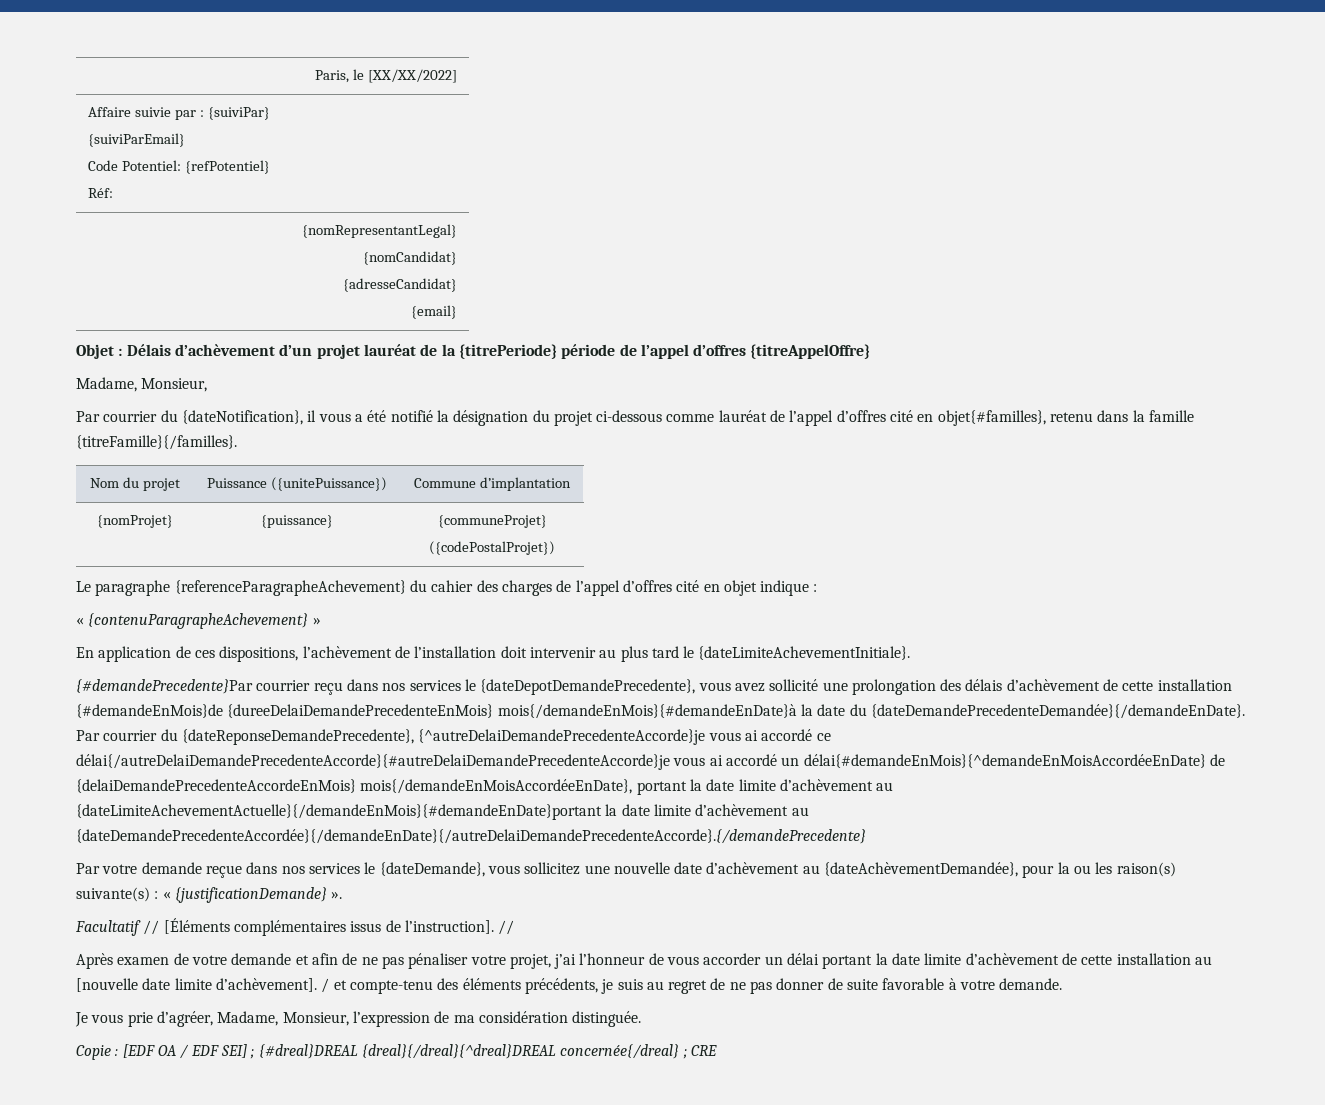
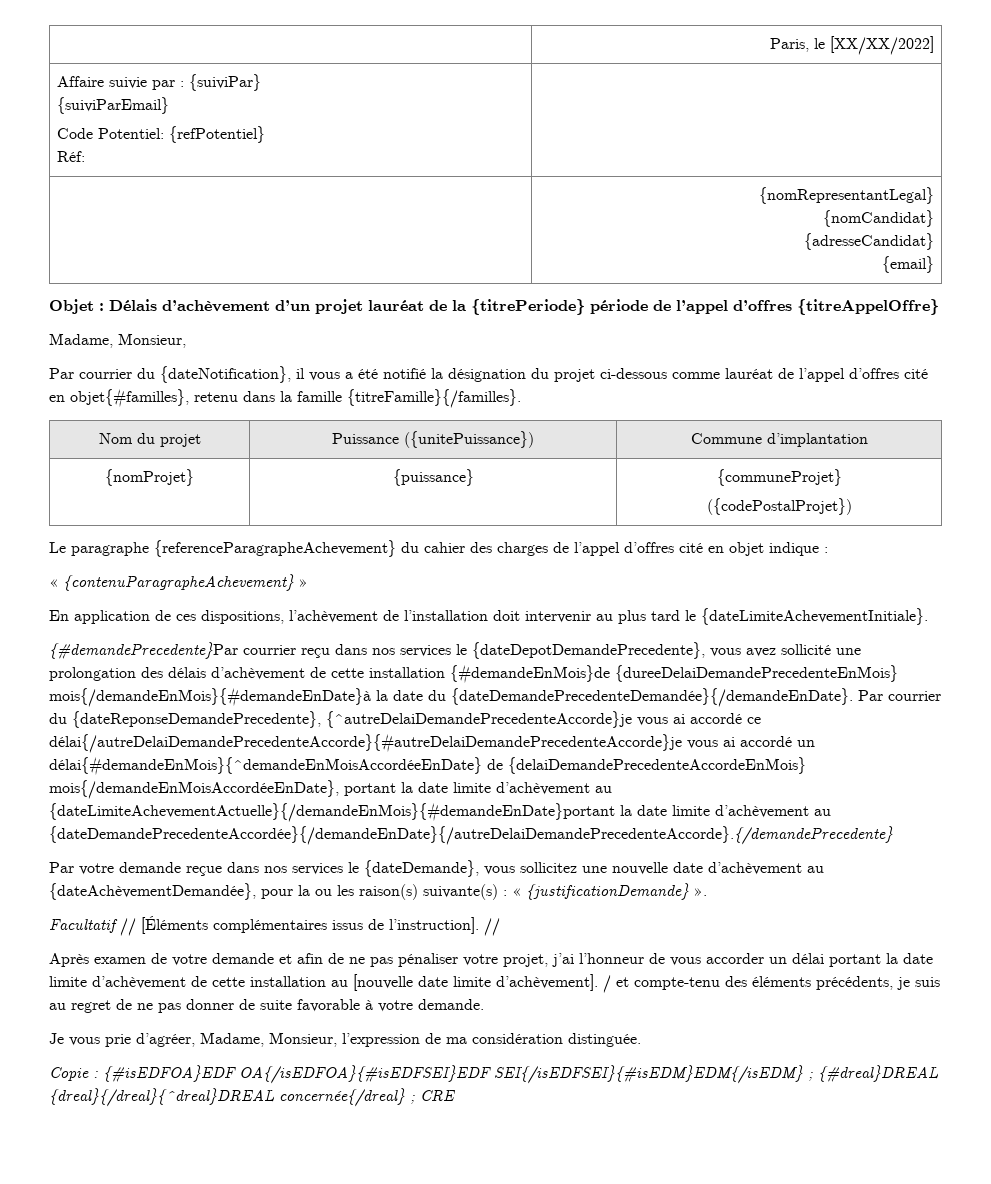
- Copie : [EDF OA / EDF SEI] ; {#dreal}DREAL {dreal}{/dreal}{^dreal}DREAL concernée{/dreal} ; CRE
+ Copie : {#isEDFOA}EDF OA{/isEDFOA}{#isEDFSEI}EDF SEI{/isEDFSEI}{#isEDM}EDM{/isEDM} ; {#dreal}DREAL {dreal}{/dreal}{^dreal}DREAL concernée{/dreal} ; CRE

